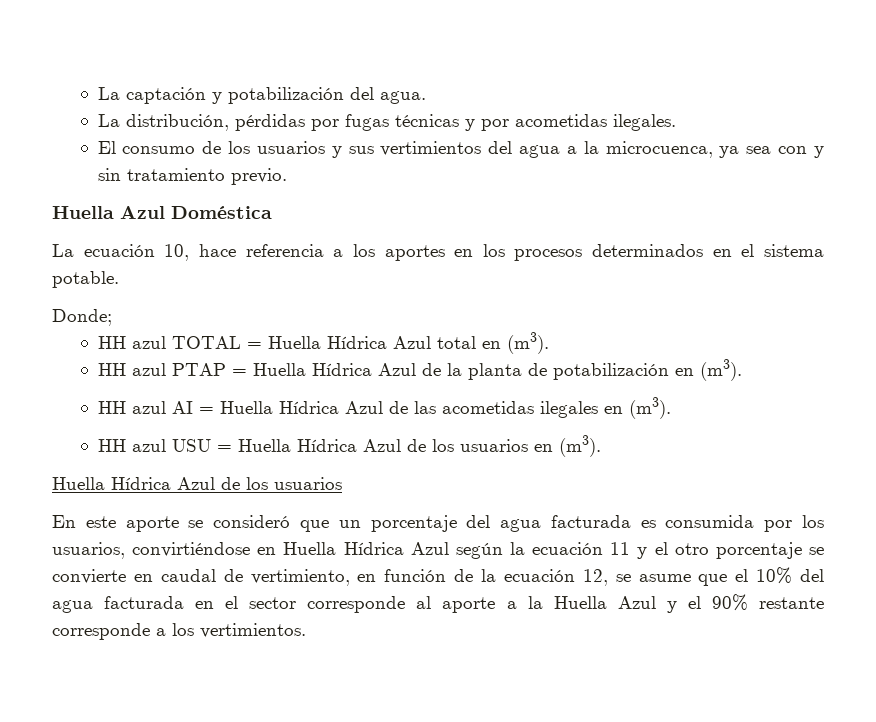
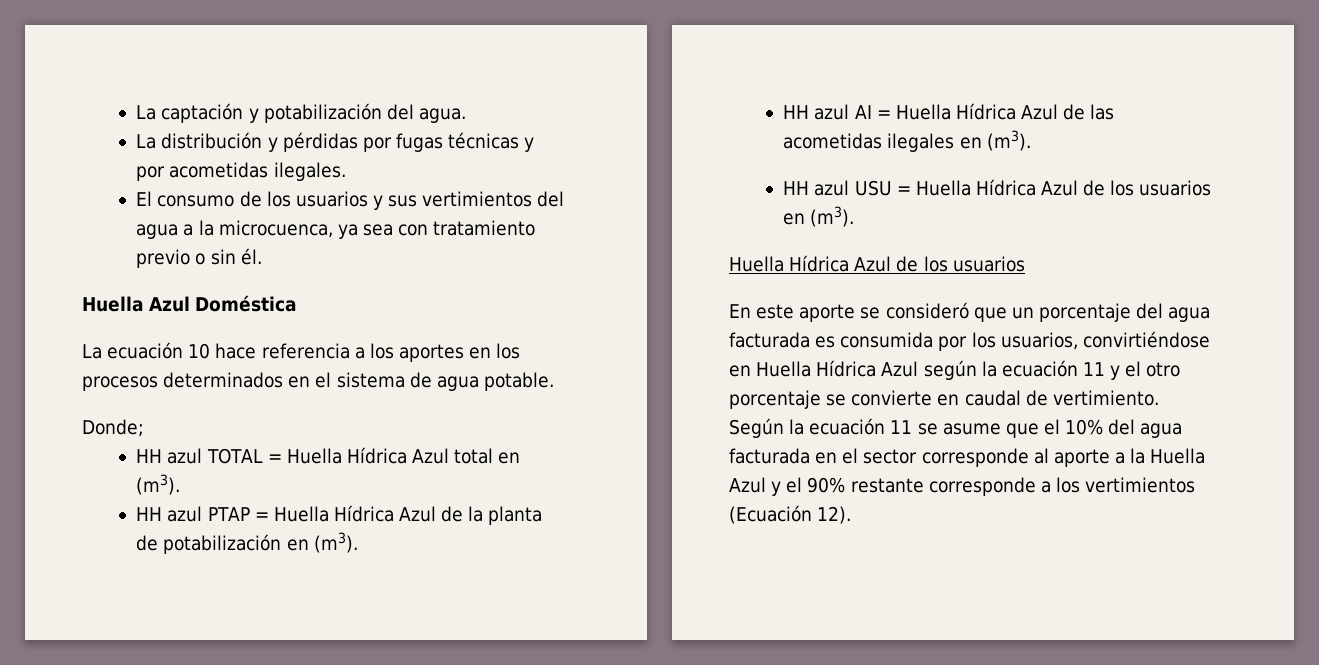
- La distribución, pérdidas por fugas técnicas y por acometidas ilegales.
+ La distribución y pérdidas por fugas técnicas y por acometidas ilegales.
- El consumo de los usuarios y sus vertimientos del agua a la microcuenca, ya sea con y sin tratamiento previo.
+ El consumo de los usuarios y sus vertimientos del agua a la microcuenca, ya sea con tratamiento previo o sin él.
- La ecuación 10, hace referencia a los aportes en los procesos determinados en el sistema potable.
+ La ecuación 10 hace referencia a los aportes en los procesos determinados en el sistema de agua potable.
- En este aporte se consideró que un porcentaje del agua facturada es consumida por los usuarios, convirtiéndose en Huella Hídrica Azul según la ecuación 11 y el otro porcentaje se convierte en caudal de vertimiento, en función de la ecuación 12, se asume que el 10% del agua facturada en el sector corresponde al aporte a la Huella Azul y el 90% restante corresponde a los vertimientos.
+ En este aporte se consideró que un porcentaje del agua facturada es consumida por los usuarios, convirtiéndose en Huella Hídrica Azul según la ecuación 11 y el otro porcentaje se convierte en caudal de vertimiento. Según la ecuación 11 se asume que el 10% del agua facturada en el sector corresponde al aporte a la Huella Azul y el 90% restante corresponde a los vertimientos (Ecuación 12).

